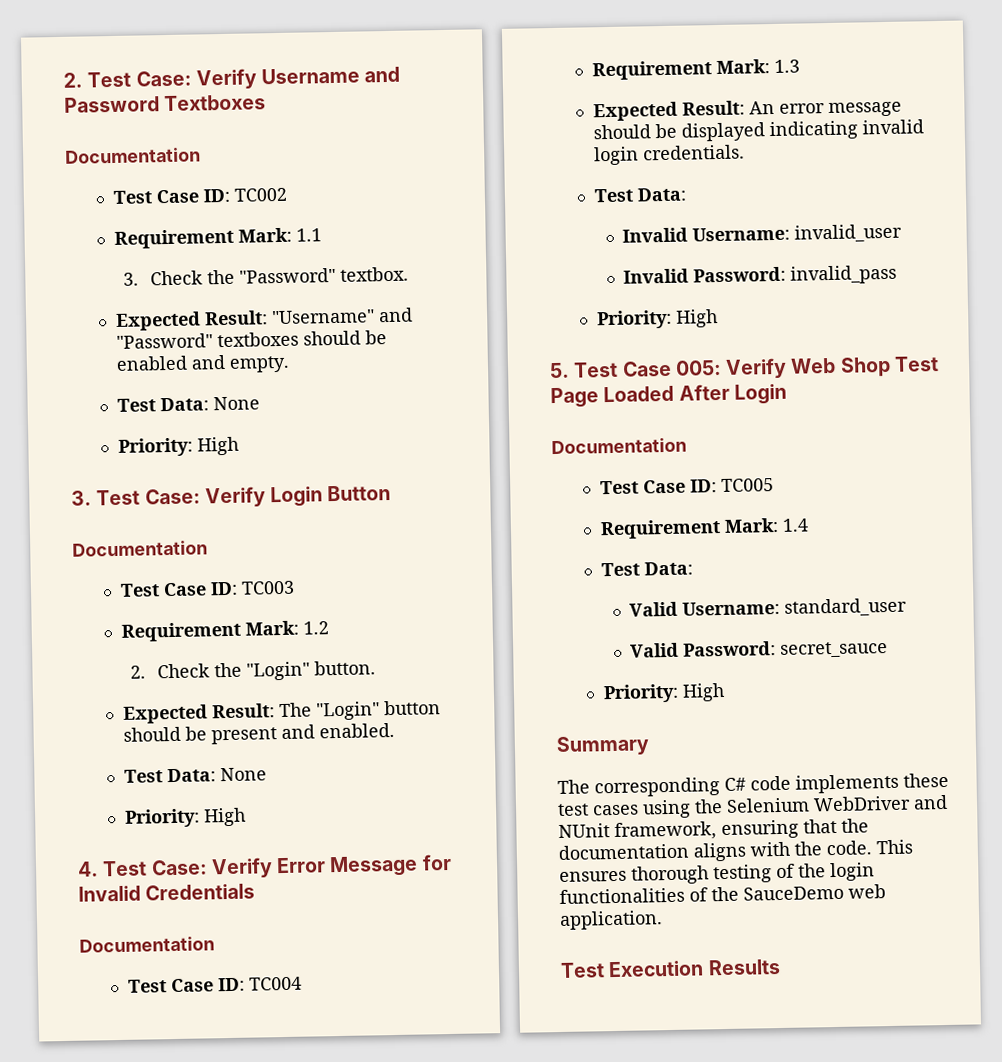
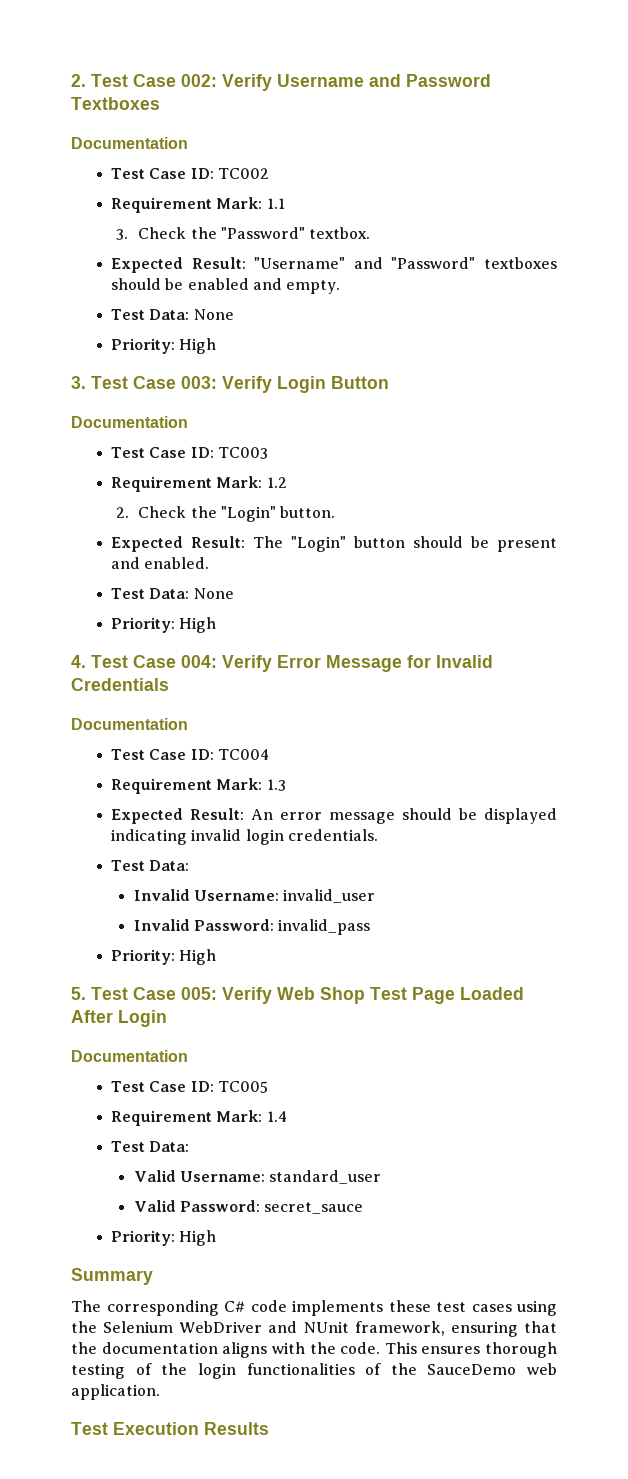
- 2. Test Case: Verify Username and Password Textboxes
+ 2. Test Case 002: Verify Username and Password Textboxes
- 3. Test Case: Verify Login Button
+ 3. Test Case 003: Verify Login Button
- 4. Test Case: Verify Error Message for Invalid Credentials
+ 4. Test Case 004: Verify Error Message for Invalid Credentials

